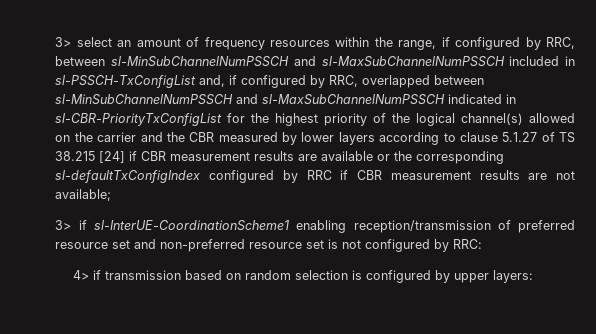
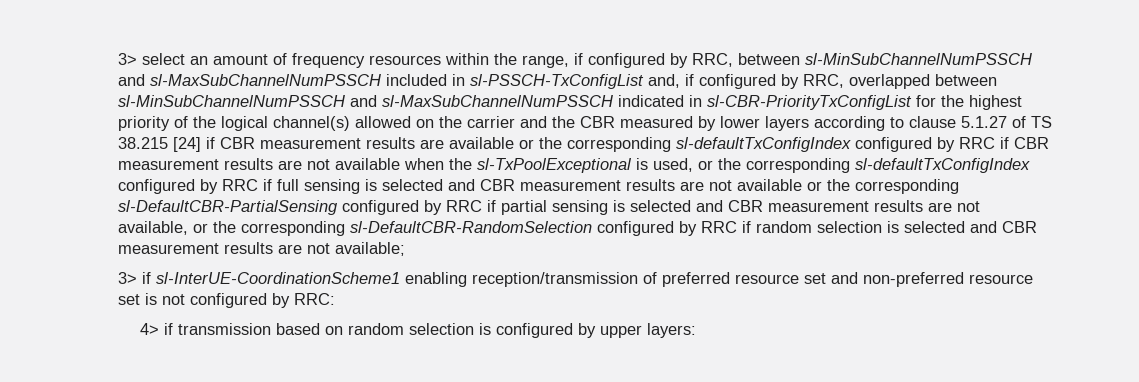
- 3> select an amount of frequency resources within the range, if configured by RRC, between sl-MinSubChannelNumPSSCH and sl-MaxSubChannelNumPSSCH included in sl-PSSCH-TxConfigList and, if configured by RRC, overlapped between sl-MinSubChannelNumPSSCH and sl-MaxSubChannelNumPSSCH indicated in sl-CBR-PriorityTxConfigList for the highest priority of the logical channel(s) allowed on the carrier and the CBR measured by lower layers according to clause 5.1.27 of TS 38.215 [24] if CBR measurement results are available or the corresponding sl-defaultTxConfigIndex configured by RRC if CBR measurement results are not available;
+ 3> select an amount of frequency resources within the range, if configured by RRC, between sl-MinSubChannelNumPSSCH and sl-MaxSubChannelNumPSSCH included in sl-PSSCH-TxConfigList and, if configured by RRC, overlapped between sl-MinSubChannelNumPSSCH and sl-MaxSubChannelNumPSSCH indicated in sl-CBR-PriorityTxConfigList for the highest priority of the logical channel(s) allowed on the carrier and the CBR measured by lower layers according to clause 5.1.27 of TS 38.215 [24] if CBR measurement results are available or the corresponding sl-defaultTxConfigIndex configured by RRC if CBR measurement results are not available when the sl-TxPoolExceptional is used, or the corresponding sl-defaultTxConfigIndex configured by RRC if full sensing is selected and CBR measurement results are not available or the corresponding sl-DefaultCBR-PartialSensing configured by RRC if partial sensing is selected and CBR measurement results are not available, or the corresponding sl-DefaultCBR-RandomSelection configured by RRC if random selection is selected and CBR measurement results are not available;

